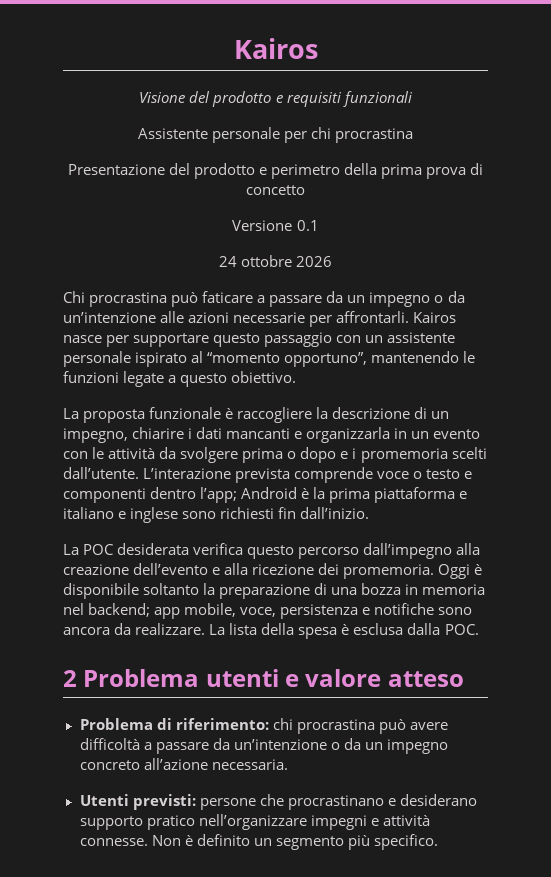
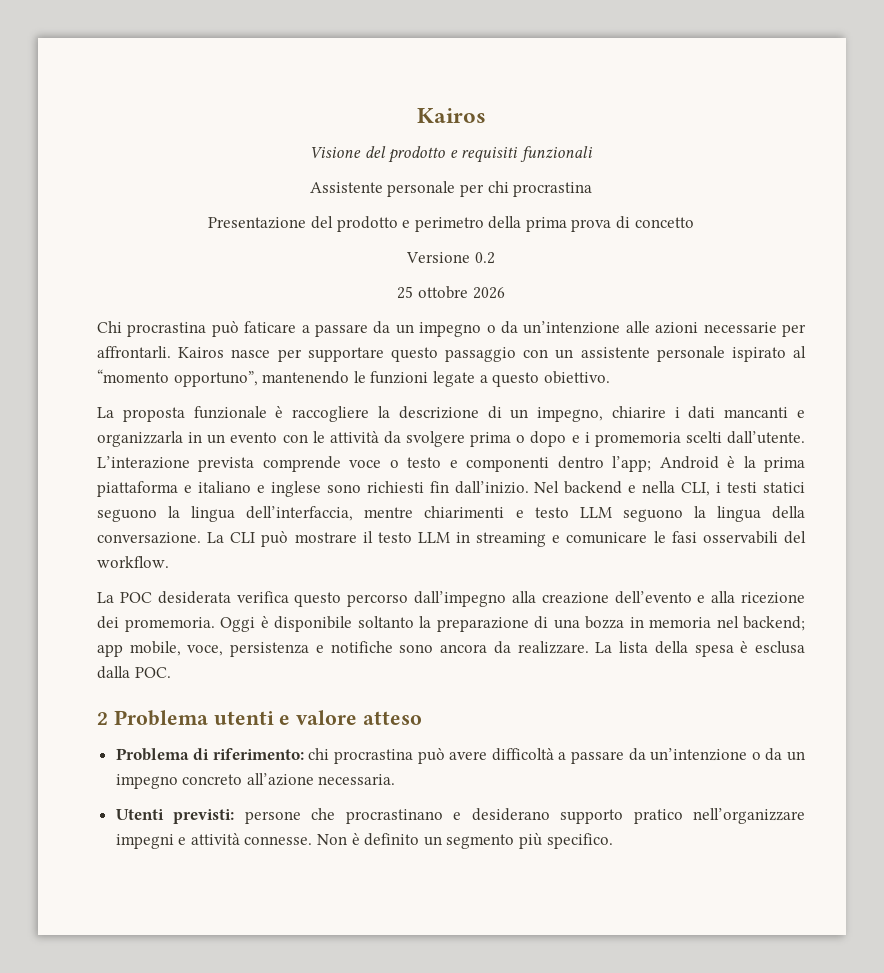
- Versione 0.1
- 24 ottobre 2026
+ Versione 0.2
+ 25 ottobre 2026
+ Nel backend e nella CLI, i testi statici seguono la lingua dell’interfaccia, mentre chiarimenti e testo LLM seguono la lingua della conversazione. La CLI può mostrare il testo LLM in streaming e comunicare le fasi osservabili del workflow.

